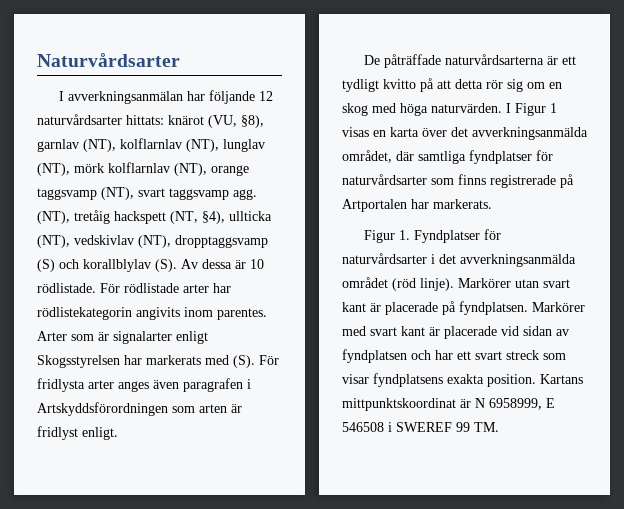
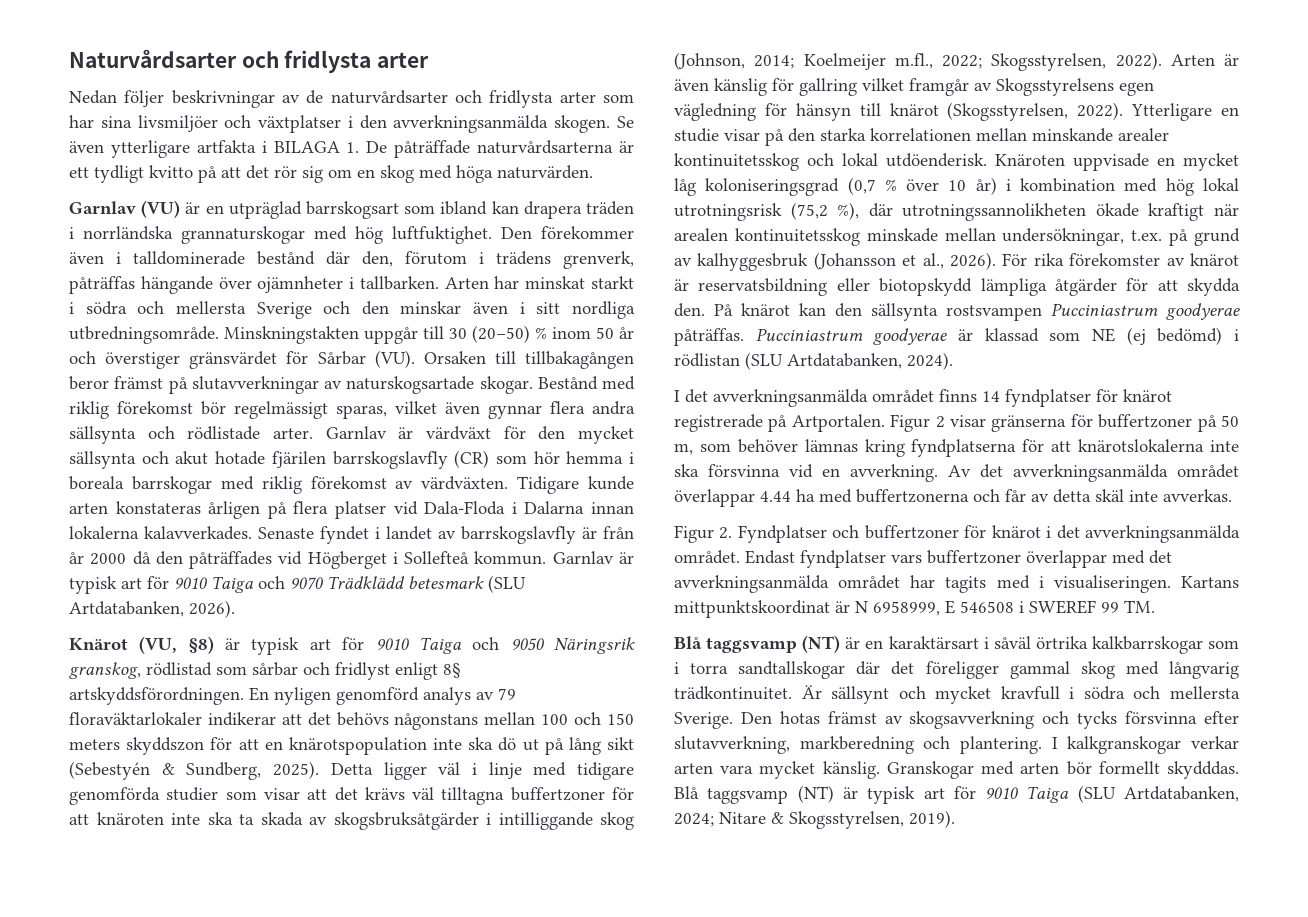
- Naturvårdsarter
- I avverkningsanmälan har följande 12 naturvårdsarter hittats: knärot (VU, §8), garnlav (NT), kolflarnlav (NT), lunglav (NT), mörk kolflarnlav (NT), orange taggsvamp (NT), svart taggsvamp agg. (NT), tretåig hackspett (NT, §4), ullticka (NT), vedskivlav (NT), dropptaggsvamp (S) och korallblylav (S). Av dessa är 10 rödlistade. För rödlistade arter har rödlistekategorin angivits inom parentes. Arter som är signalarter enligt Skogsstyrelsen har markerats med (S). För fridlysta arter anges även paragrafen i Artskyddsförordningen som arten är fridlyst enligt.
- De påträffade naturvårdsarterna är ett tydligt kvitto på att detta rör sig om en skog med höga naturvärden. I Figur 1 visas en karta över det avverkningsanmälda området, där samtliga fyndplatser för naturvårdsarter som finns registrerade på Artportalen har markerats.
- Figur 1. Fyndplatser för naturvårdsarter i det avverkningsanmälda området (röd linje). Markörer utan svart kant är placerade på fyndplatsen. Markörer med svart kant är placerade vid sidan av fyndplatsen och har ett svart streck som visar fyndplatsens exakta position.
+ Naturvårdsarter och fridlysta arter
+ Nedan följer beskrivningar av de naturvårdsarter och fridlysta arter som har sina livsmiljöer och växtplatser i den avverkningsanmälda skogen. Se även ytterligare artfakta i BILAGA 1. De påträffade naturvårdsarterna är ett tydligt kvitto på att det rör sig om en skog med höga naturvärden.
+ Garnlav (VU) är en utpräglad barrskogsart som ibland kan drapera träden i norrländska grannaturskogar med hög luftfuktighet. Den förekommer även i talldominerade bestånd där den, förutom i trädens grenverk, påträffas hängande över ojämnheter i tallbarken. Arten har minskat starkt i södra och mellersta Sverige och den minskar även i sitt nordliga utbredningsområde. Minskningstakten uppgår till 30 (20–50) % inom 50 år och överstiger gränsvärdet för Sårbar (VU). Orsaken till tillbakagången beror främst på slutavverkningar av naturskogsartade skogar. Bestånd med riklig förekomst bör regelmässigt sparas, vilket även gynnar flera andra sällsynta och rödlistade arter. Garnlav är värdväxt för den mycket sällsynta och akut hotade fjärilen barrskogslavfly (CR) som hör hemma i boreala barrskogar med riklig förekomst av värdväxten. Tidigare kunde arten konstateras årligen på flera platser vid Dala-Floda i Dalarna innan lokalerna kalavverkades. Senaste fyndet i landet av barrskogslavfly är från år 2000 då den påträffades vid Högberget i Sollefteå kommun. Garnlav är typisk art för 9010 Taiga och 9070 Trädklädd betesmark (SLU Artdatabanken, 2026).
+ Knärot (VU, §8) är typisk art för 9010 Taiga och 9050 Näringsrik granskog, rödlistad som sårbar och fridlyst enligt 8§ artskyddsförordningen. En nyligen genomförd analys av 79 floraväktarlokaler indikerar att det behövs någonstans mellan 100 och 150 meters skyddszon för att en knärotspopulation inte ska dö ut på lång sikt (Sebestyén & Sundberg, 2025). Detta ligger väl i linje med tidigare genomförda studier som visar att det krävs väl tilltagna buffertzoner för att knäroten inte ska ta skada av skogsbruksåtgärder i intilliggande skog (Johnson, 2014; Koelmeijer m.fl., 2022; Skogsstyrelsen, 2022). Arten är även känslig för gallring vilket framgår av Skogsstyrelsens egen vägledning för hänsyn till knärot (Skogsstyrelsen, 2022). Ytterligare en studie visar på den starka korrelationen mellan minskande arealer kontinuitetsskog och lokal utdöenderisk. Knäroten uppvisade en mycket låg koloniseringsgrad (0,7 % över 10 år) i kombination med hög lokal utrotningsrisk (75,2 %), där utrotningssannolikheten ökade kraftigt när arealen kontinuitetsskog minskade mellan undersökningar, t.ex. på grund av kalhyggesbruk (Johansson et al., 2026). För rika förekomster av knärot är reservatsbildning eller biotopskydd lämpliga åtgärder för att skydda den. På knärot kan den sällsynta rostsvampen Pucciniastrum goodyerae påträffas. Pucciniastrum goodyerae är klassad som NE (ej bedömd) i rödlistan (SLU Artdatabanken, 2024).
+ I det avverkningsanmälda området finns 14 fyndplatser för knärot registrerade på Artportalen. Figur 2 visar gränserna för buffertzoner på 50 m, som behöver lämnas kring fyndplatserna för att knärotslokalerna inte ska försvinna vid en avverkning. Av det avverkningsanmälda området överlappar 4.44 ha med buffertzonerna och får av detta skäl inte avverkas.
+ Figur 2. Fyndplatser och buffertzoner för knärot i det avverkningsanmälda området. Endast fyndplatser vars buffertzoner överlappar med det avverkningsanmälda området har tagits med i visualiseringen.
+ Blå taggsvamp (NT) är en karaktärsart i såväl örtrika kalkbarrskogar som i torra sandtallskogar där det föreligger gammal skog med långvarig trädkontinuitet. Är sällsynt och mycket kravfull i södra och mellersta Sverige. Den hotas främst av skogsavverkning och tycks försvinna efter slutavverkning, markberedning och plantering. I kalkgranskogar verkar arten vara mycket känslig. Granskogar med arten bör formellt skydddas. Blå taggsvamp (NT) är typisk art för 9010 Taiga (SLU Artdatabanken, 2024; Nitare & Skogsstyrelsen, 2019).

